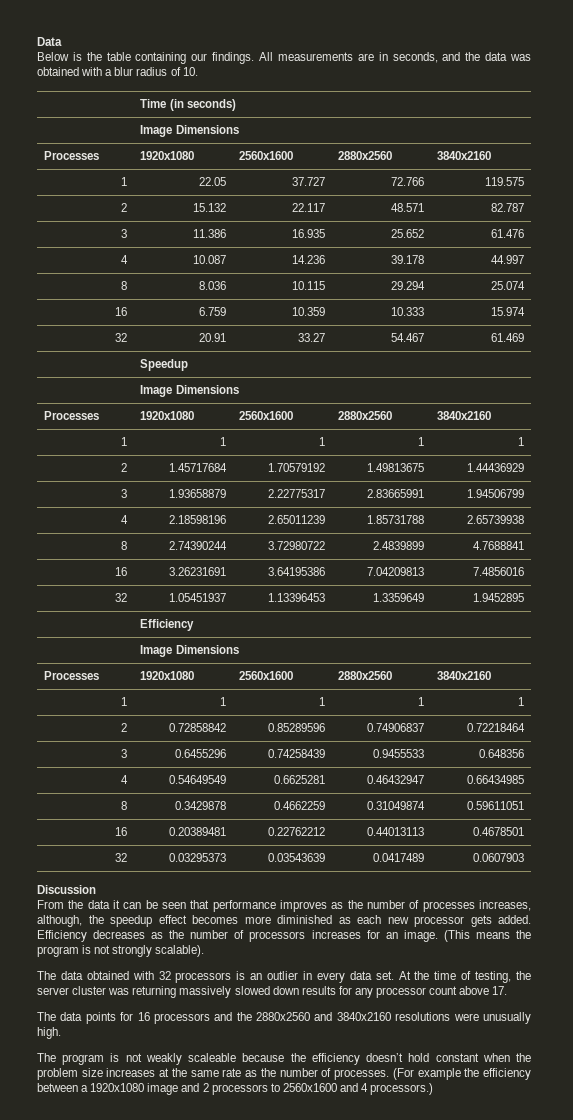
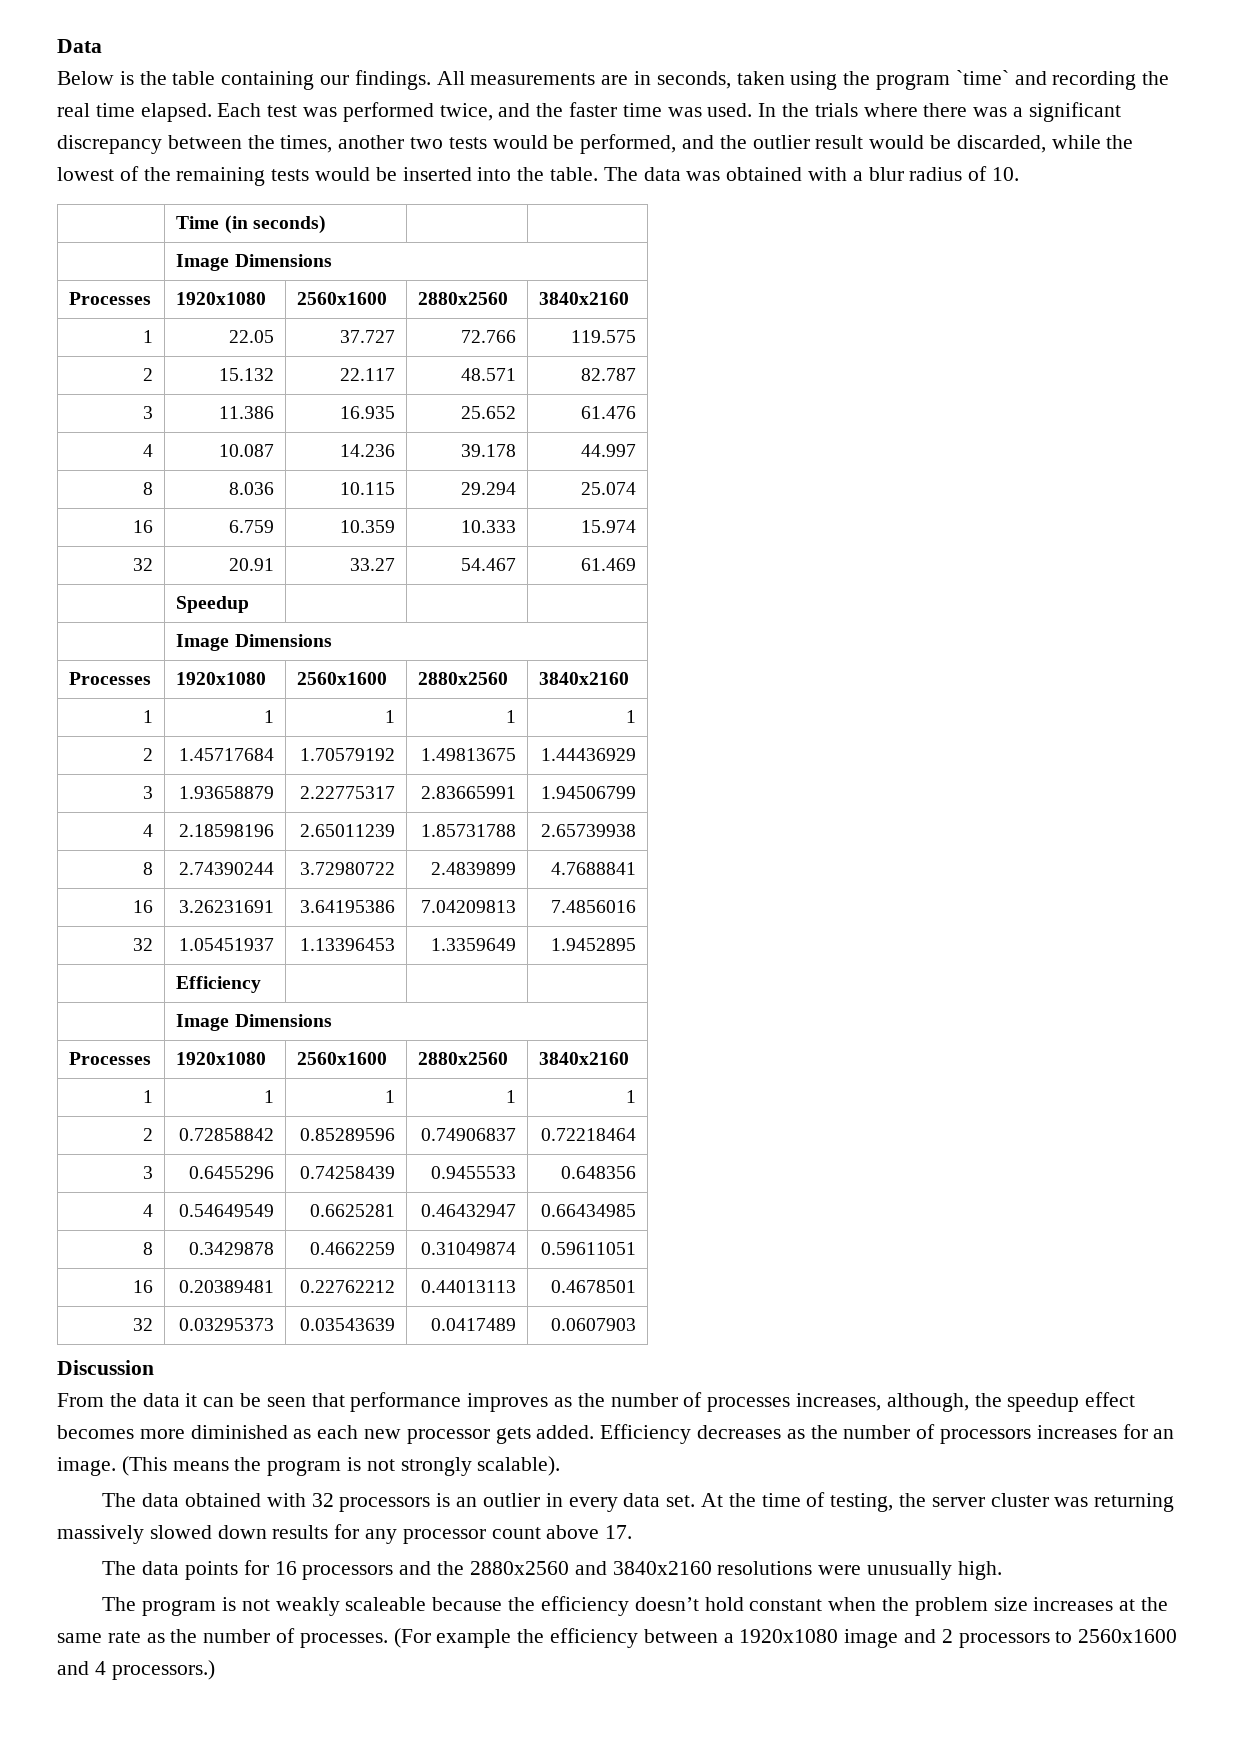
- All measurements are in seconds, and the data was obtained with a blur radius of 10.
+ All measurements are in seconds, taken using the program `time` and recording the real time elapsed. Each test was performed twice, and the faster time was used. In the trials where there was a significant discrepancy between the times, another two tests would be performed, and the outlier result would be discarded, while the lowest of the remaining tests would be inserted into the table. The data was obtained with a blur radius of 10.

